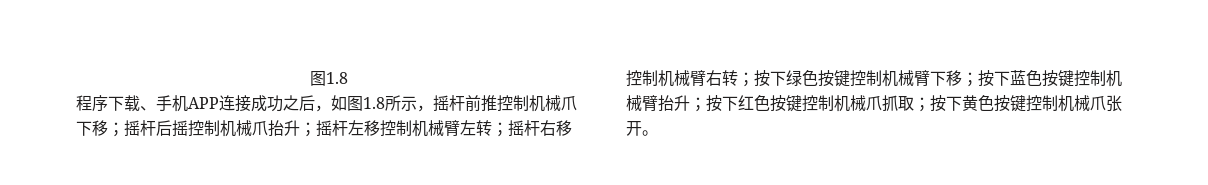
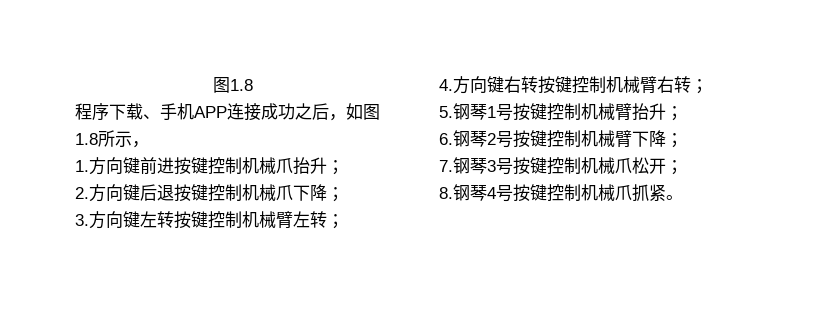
- 程序下载、手机APP连接成功之后，如图1.8所示，摇杆前推控制机械爪下移；摇杆后摇控制机械爪抬升；摇杆左移控制机械臂左转；摇杆右移控制机械臂右转；按下绿色按键控制机械臂下移；按下蓝色按键控制机械臂抬升；按下红色按键控制机械爪抓取；按下黄色按键控制机械爪张开。
+ 程序下载、手机APP连接成功之后，如图1.8所示，
+ 1.方向键前进按键控制机械爪抬升；
+ 2.方向键后退按键控制机械爪下降；
+ 3.方向键左转按键控制机械臂左转；
+ 4.方向键右转按键控制机械臂右转；
+ 5.钢琴1号按键控制机械臂抬升；
+ 6.钢琴2号按键控制机械臂下降；
+ 7.钢琴3号按键控制机械爪松开；
+ 8.钢琴4号按键控制机械爪抓紧。

